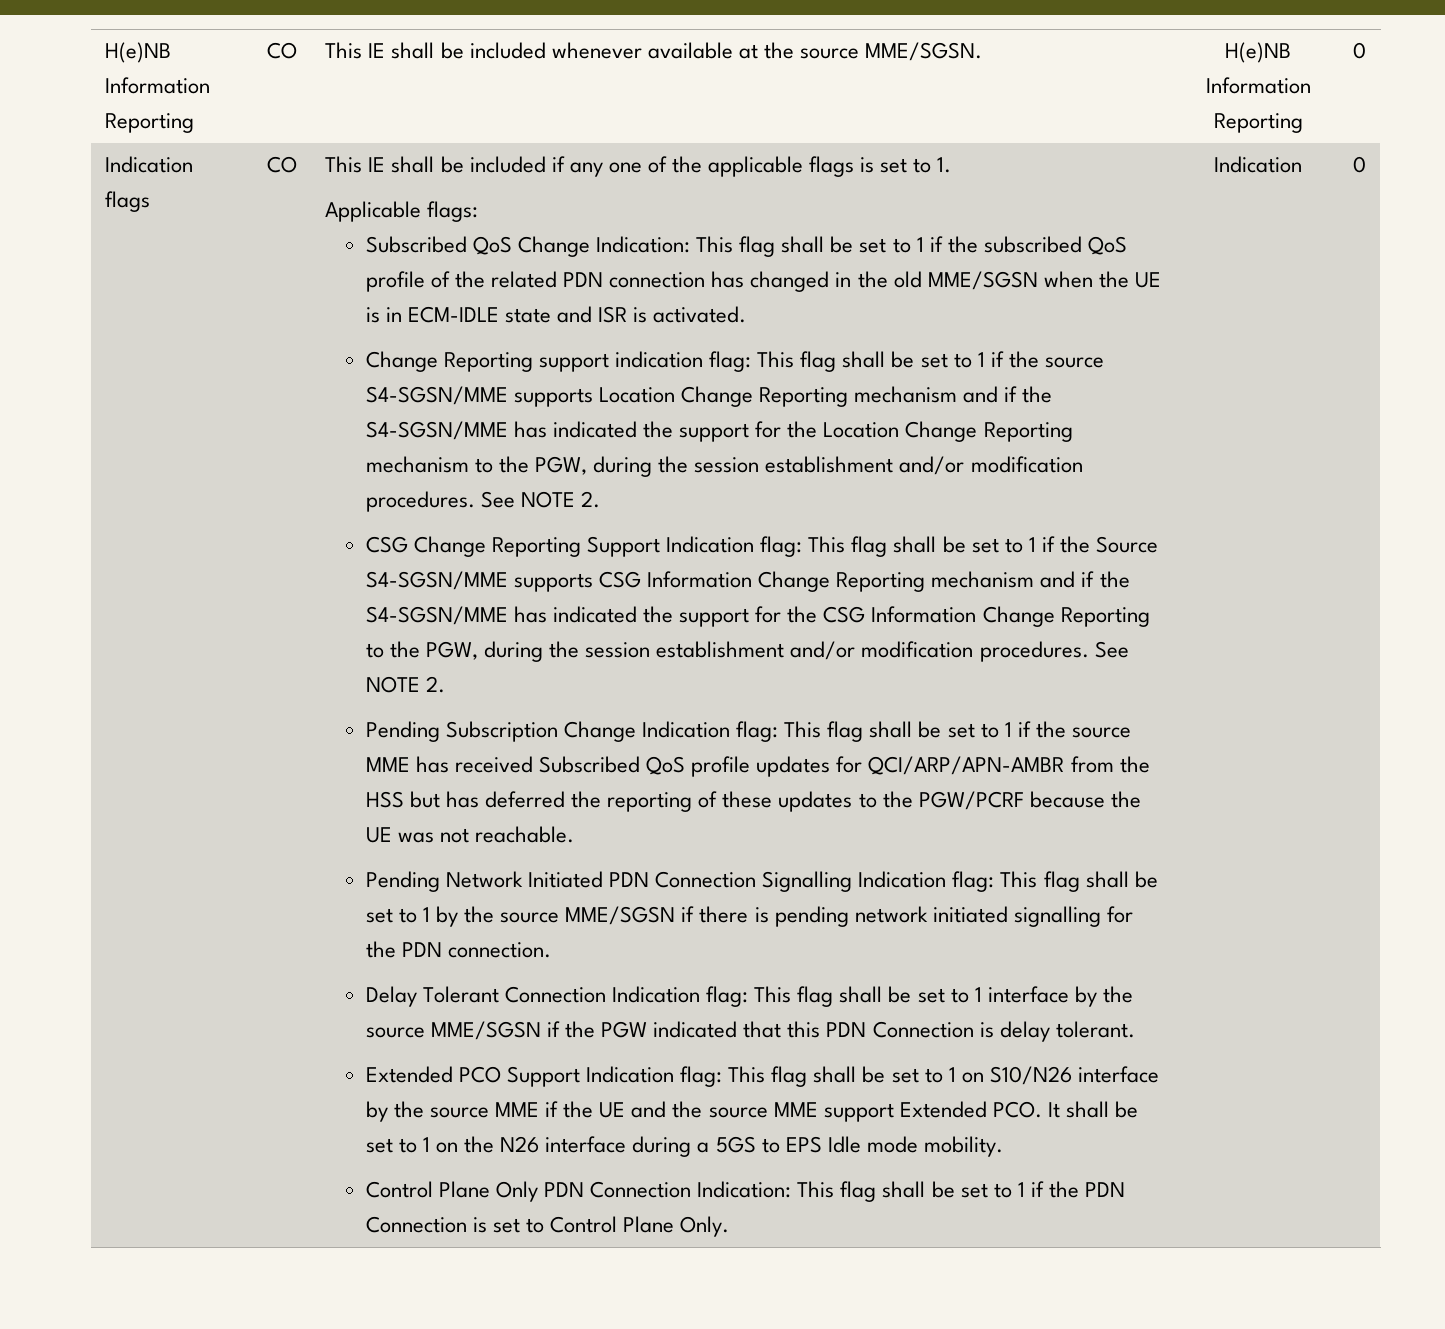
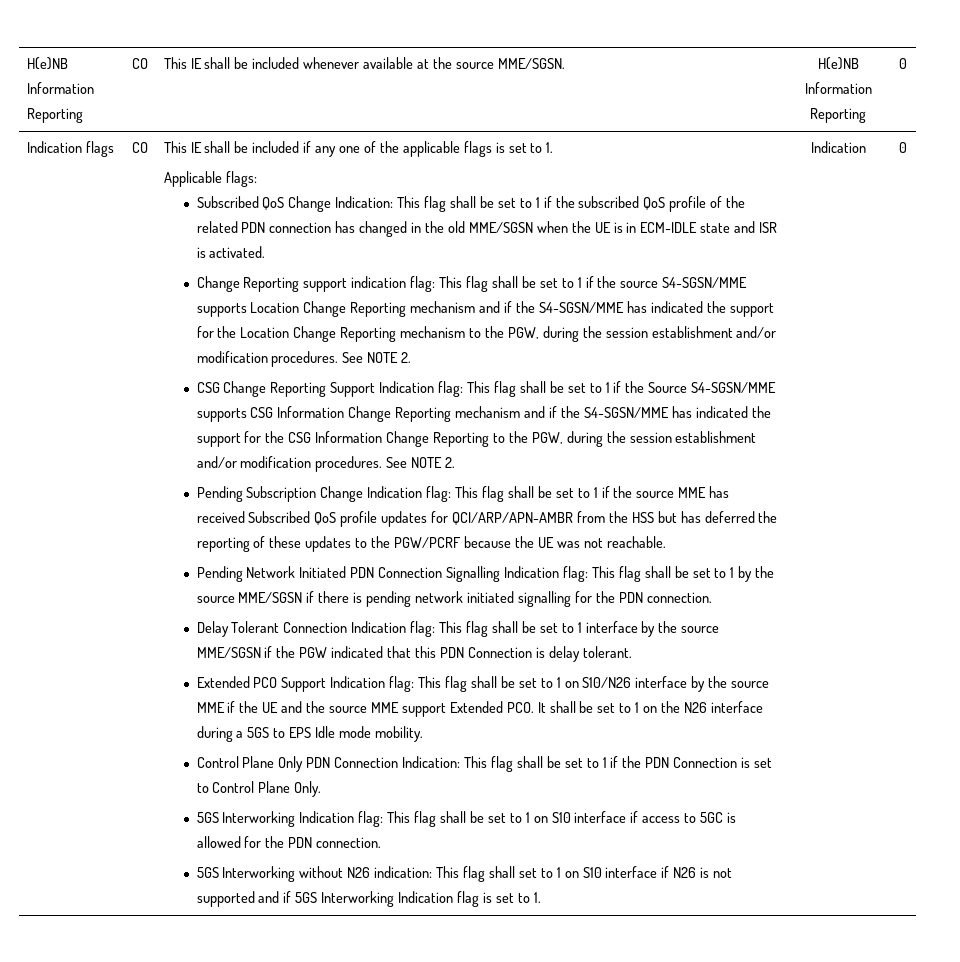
+ 5GS Interworking Indication flag: This flag shall be set to 1 on S10 interface if access to 5GC is allowed for the PDN connection.
+ 5GS Interworking without N26 indication: This flag shall set to 1 on S10 interface if N26 is not supported and if 5GS Interworking Indication flag is set to 1.

